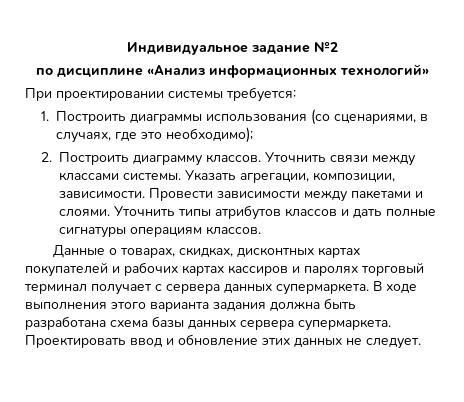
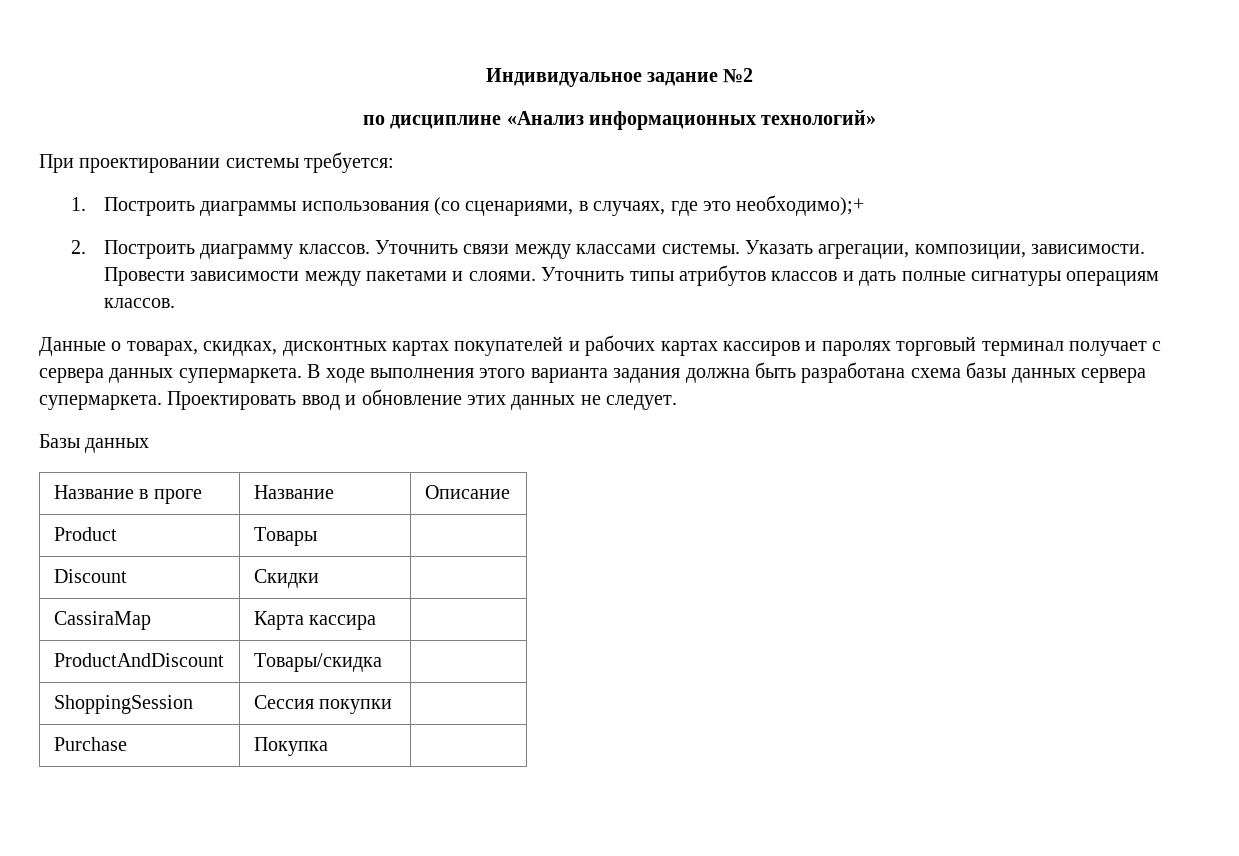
- 1. Построить диаграммы использования (со сценариями, в случаях, где это необходимо);
+ 1. Построить диаграммы использования (со сценариями, в случаях, где это необходимо);+
+ Базы данных
+ Название в проге | Название | Описание
+ Product | Товары |
+ Discount | Скидки |
+ CassiraMap | Карта кассира |
+ ProductAndDiscount | Товары/скидка |
+ ShoppingSession | Сессия покупки |
+ Purchase | Покупка |

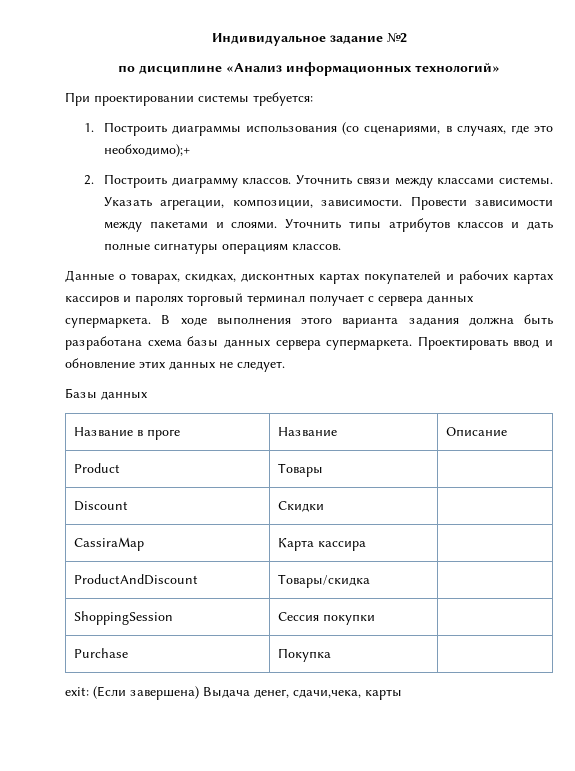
+ exit: (Если завершена) Выдача денег, сдачи,чека, карты

